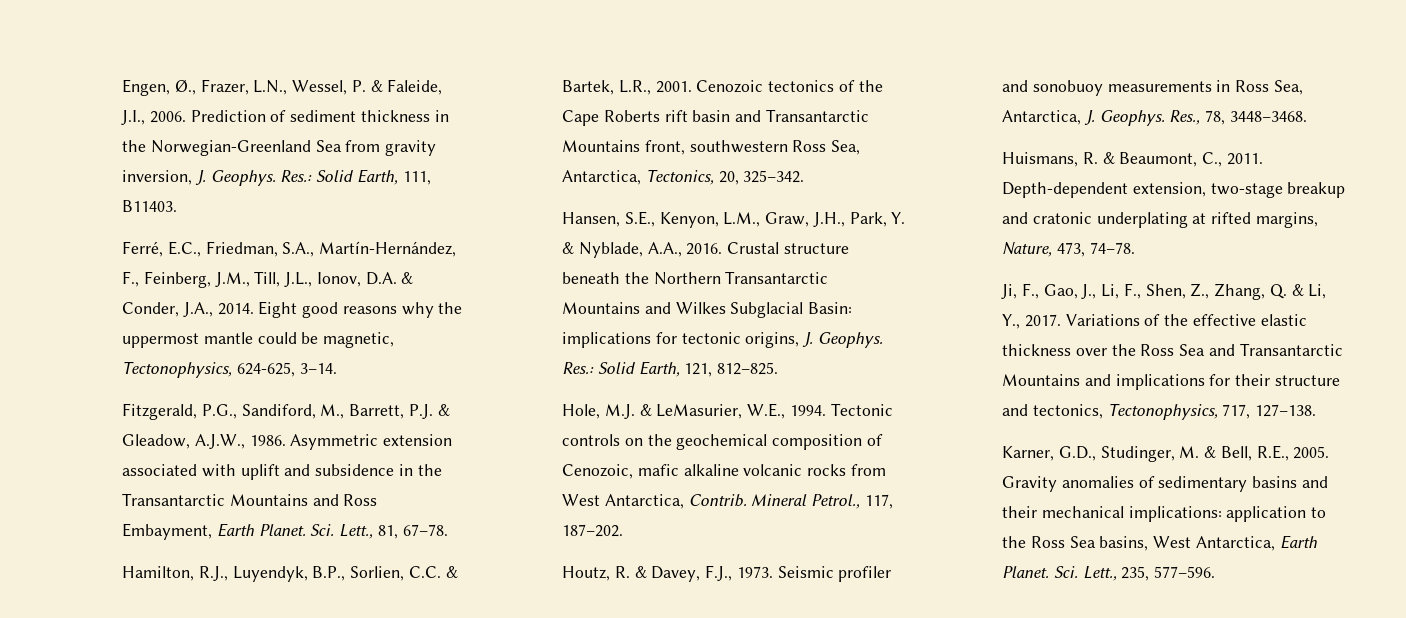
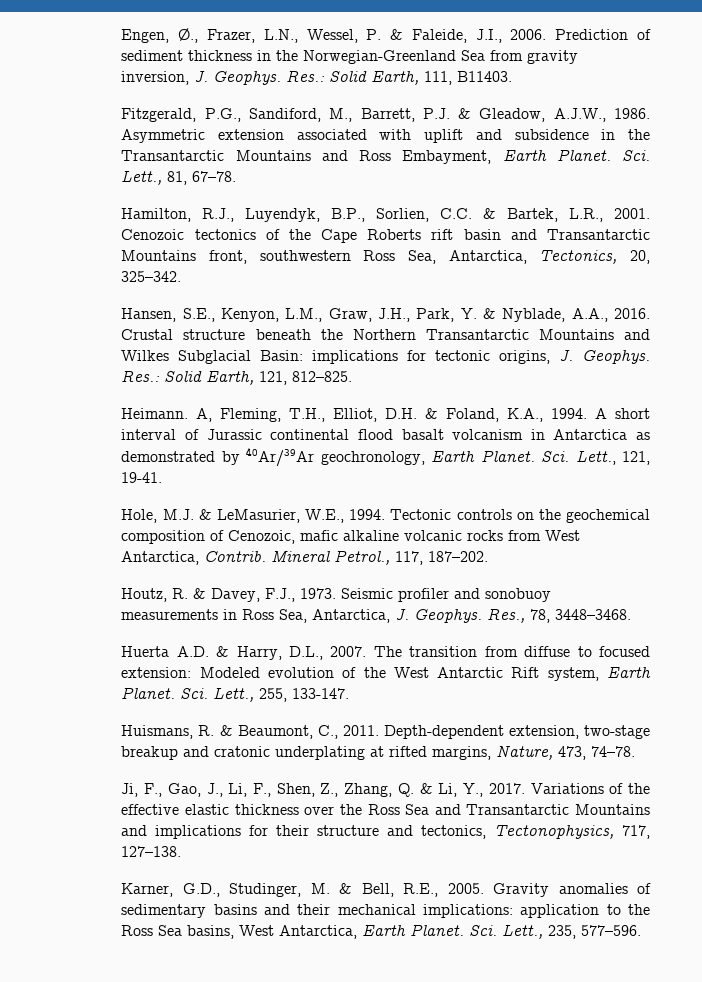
- Ferré, E.C., Friedman, S.A., Martín-Hernández, F., Feinberg, J.M., Till, J.L., Ionov, D.A. & Conder, J.A., 2014. Eight good reasons why the uppermost mantle could be magnetic, Tectonophysics, 624-625, 3–14.
+ Heimann. A, Fleming, T.H., Elliot, D.H. & Foland, K.A., 1994. A short interval of Jurassic continental flood basalt volcanism in Antarctica as demonstrated by 40Ar/39Ar geochronology, Earth Planet. Sci. Lett., 121, 19-41.
+ Huerta A.D. & Harry, D.L., 2007. The transition from diffuse to focused extension: Modeled evolution of the West Antarctic Rift system, Earth Planet. Sci. Lett., 255, 133-147.

